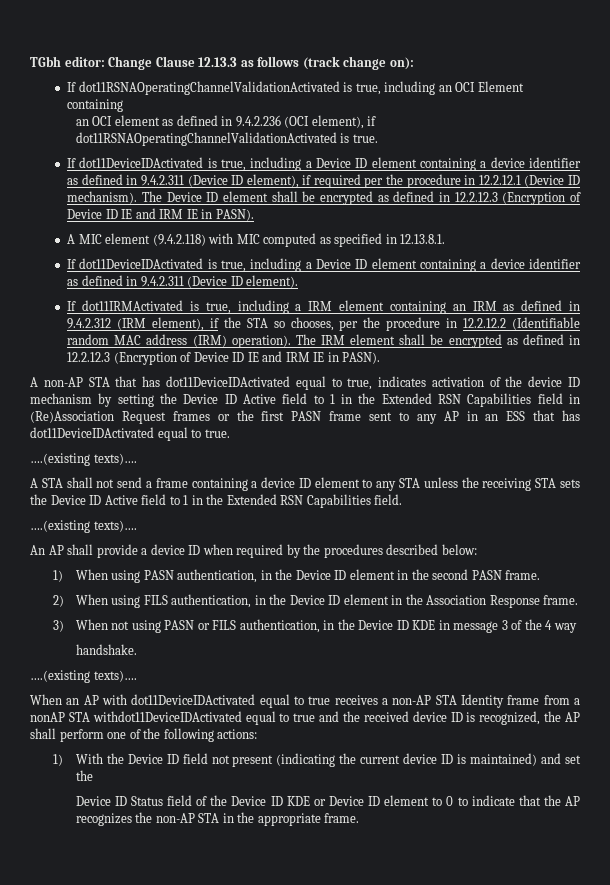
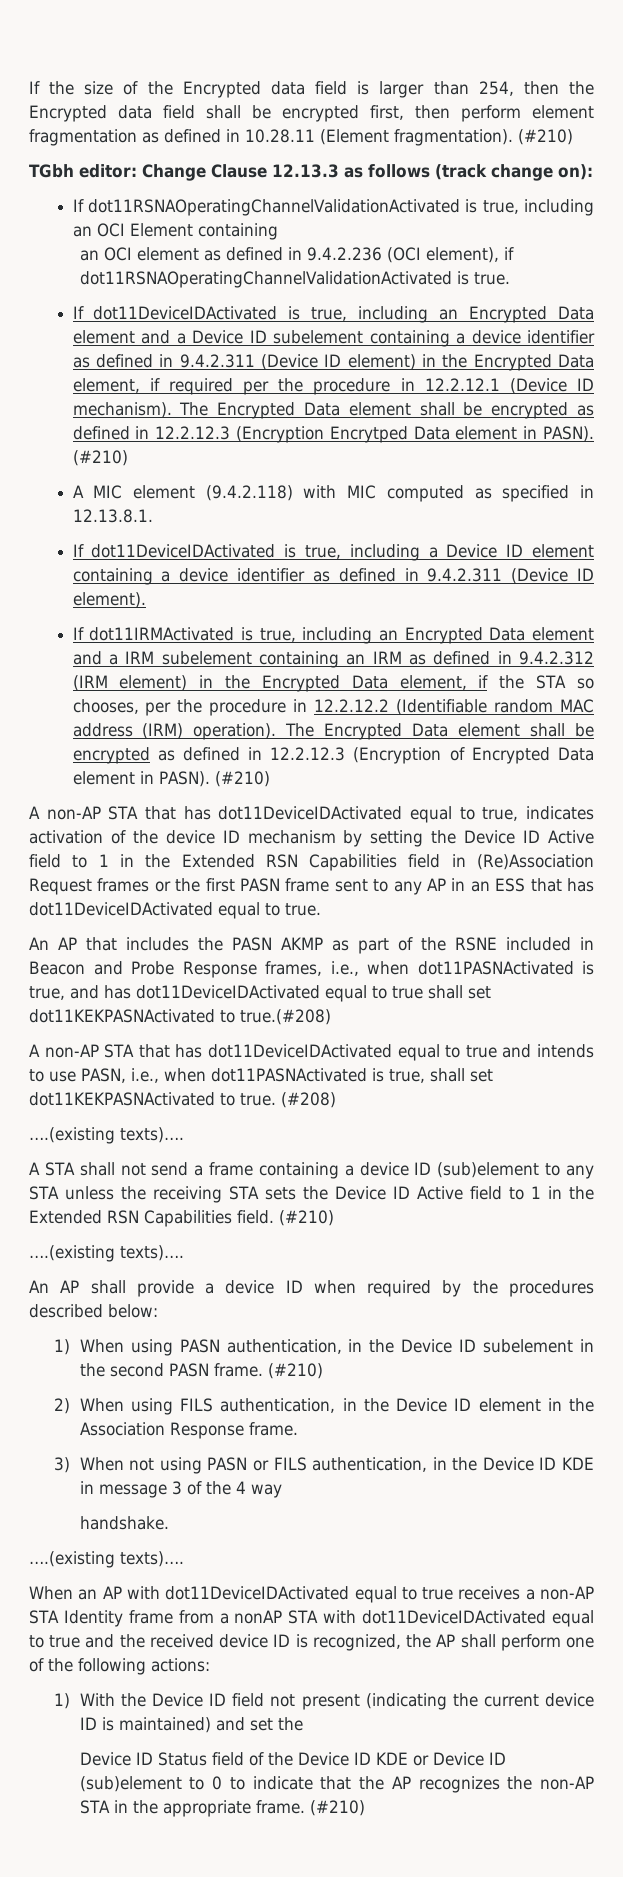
+ If the size of the Encrypted data field is larger than 254, then the Encrypted data field shall be encrypted first, then perform element fragmentation as defined in 10.28.11 (Element fragmentation). (#210)
- If dot11DeviceIDActivated is true, including a Device ID element containing a device identifier as defined in 9.4.2.311 (Device ID element), if required per the procedure in 12.2.12.1 (Device ID mechanism).
+ If dot11DeviceIDActivated is true, including an Encrypted Data element and a Device ID subelement containing a device identifier as defined in 9.4.2.311 (Device ID element) in the Encrypted Data element, if required per the procedure in 12.2.12.1 (Device ID mechanism).
- The Device ID element shall be encrypted as defined in 12.2.12.3 (Encryption of Device ID IE and IRM IE in PASN).
+ The Encrypted Data element shall be encrypted as defined in 12.2.12.3 (Encryption Encrytped Data element in PASN). (#210)
- If dot11IRMActivated is true, including a IRM element containing an IRM as defined in 9.4.2.312 (IRM element), if the STA so chooses, per the procedure in 12.2.12.2 (Identifiable random MAC address (IRM) operation).
+ If dot11IRMActivated is true, including an Encrypted Data element and a IRM subelement containing an IRM as defined in 9.4.2.312 (IRM element) in the Encrypted Data element, if the STA so chooses, per the procedure in 12.2.12.2 (Identifiable random MAC address (IRM) operation).
- The IRM element shall be encrypted as defined in 12.2.12.3 (Encryption of Device ID IE and IRM IE in PASN).
+ The Encrypted Data element shall be encrypted as defined in 12.2.12.3 (Encryption of Encrypted Data element in PASN). (#210)
+ An AP that includes the PASN AKMP as part of the RSNE included in Beacon and Probe Response frames, i.e., when dot11PASNActivated is true, and has dot11DeviceIDActivated equal to true shall set dot11KEKPASNActivated to true.(#208)
+ A non-AP STA that has dot11DeviceIDActivated equal to true and intends to use PASN, i.e., when dot11PASNActivated is true, shall set dot11KEKPASNActivated to true. (#208)
- A STA shall not send a frame containing a device ID element to any STA unless the receiving STA sets the Device ID Active field to 1 in the Extended RSN Capabilities field.
+ A STA shall not send a frame containing a device ID (sub)element to any STA unless the receiving STA sets the Device ID Active field to 1 in the Extended RSN Capabilities field. (#210)
- 1) When using PASN authentication, in the Device ID element in the second PASN frame.
+ 1) When using PASN authentication, in the Device ID subelement in the second PASN frame. (#210)
- When an AP with dot11DeviceIDActivated equal to true receives a non-AP STA Identity frame from a nonAP STA withdot11DeviceIDActivated equal to true and the received device ID is recognized, the AP shall perform one of the following actions:
+ When an AP with dot11DeviceIDActivated equal to true receives a non-AP STA Identity frame from a nonAP STA with dot11DeviceIDActivated equal to true and the received device ID is recognized, the AP shall perform one of the following actions:
- Device ID Status field of the Device ID KDE or Device ID element to 0 to indicate that the AP recognizes the non-AP STA in the appropriate frame.
+ Device ID Status field of the Device ID KDE or Device ID (sub)element to 0 to indicate that the AP recognizes the non-AP STA in the appropriate frame. (#210)

